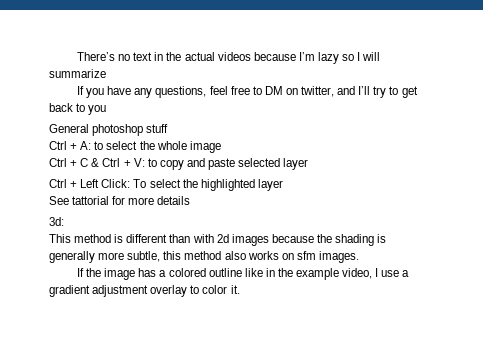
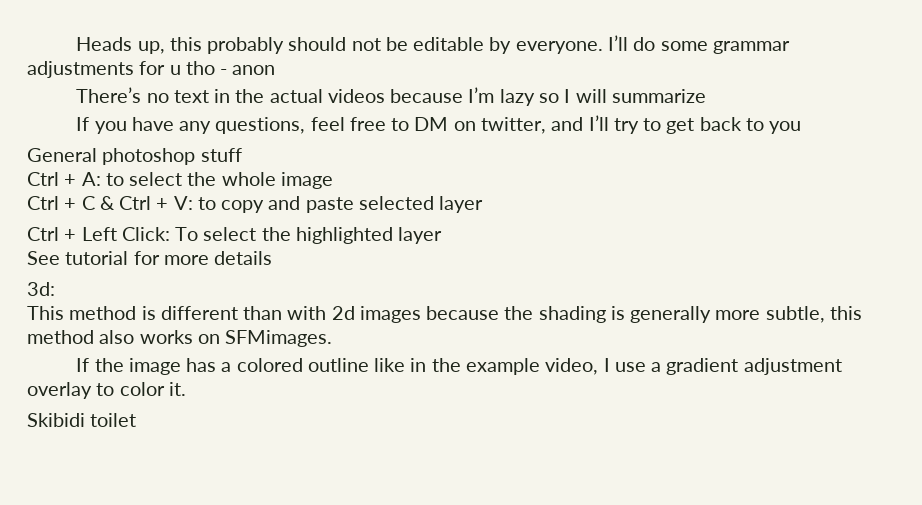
+ Heads up, this probably should not be editable by everyone. I’ll do some grammar adjustments for u tho - anon
- See tattorial for more details
+ See tutorial for more details
- This method is different than with 2d images because the shading is generally more subtle, this method also works on sfm images.
+ This method is different than with 2d images because the shading is generally more subtle, this method also works on SFMimages.
+ Skibidi toilet

